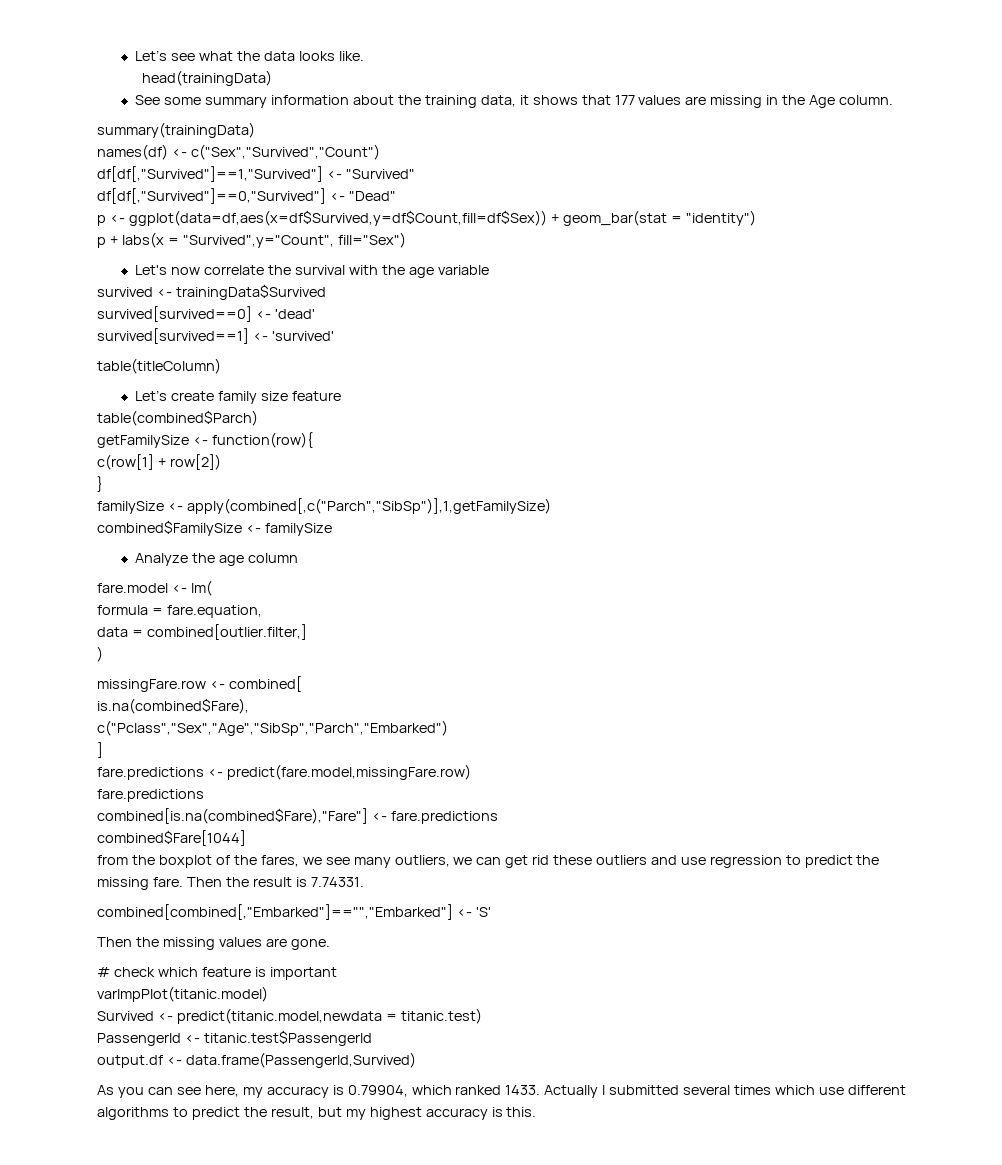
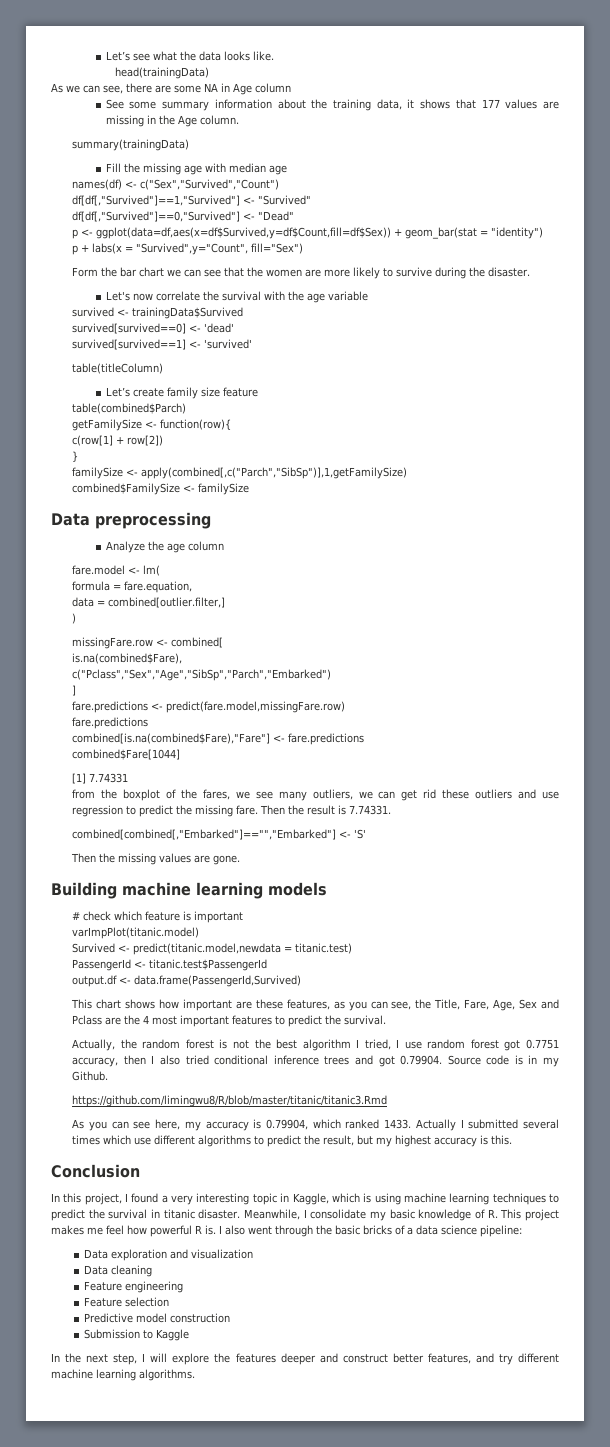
+ As we can see, there are some NA in Age column
+ Fill the missing age with median age
+ Form the bar chart we can see that the women are more likely to survive during the disaster.
+ Data preprocessing
+ [1] 7.74331
+ Building machine learning models
+ This chart shows how important are these features, as you can see, the Title, Fare, Age, Sex and Pclass are the 4 most important features to predict the survival.
+ Actually, the random forest is not the best algorithm I tried, I use random forest got 0.7751 accuracy, then I also tried conditional inference trees and got 0.79904. Source code is in my Github.
+ https://github.com/limingwu8/R/blob/master/titanic/titanic3.Rmd
+ Conclusion
+ In this project, I found a very interesting topic in Kaggle, which is using machine learning techniques to predict the survival in titanic disaster. Meanwhile, I consolidate my basic knowledge of R. This project makes me feel how powerful R is. I also went through the basic bricks of a data science pipeline:
+ Data exploration and visualization
+ Data cleaning
+ Feature engineering
+ Feature selection
+ Predictive model construction
+ Submission to Kaggle
+ In the next step, I will explore the features deeper and construct better features, and try different machine learning algorithms.

